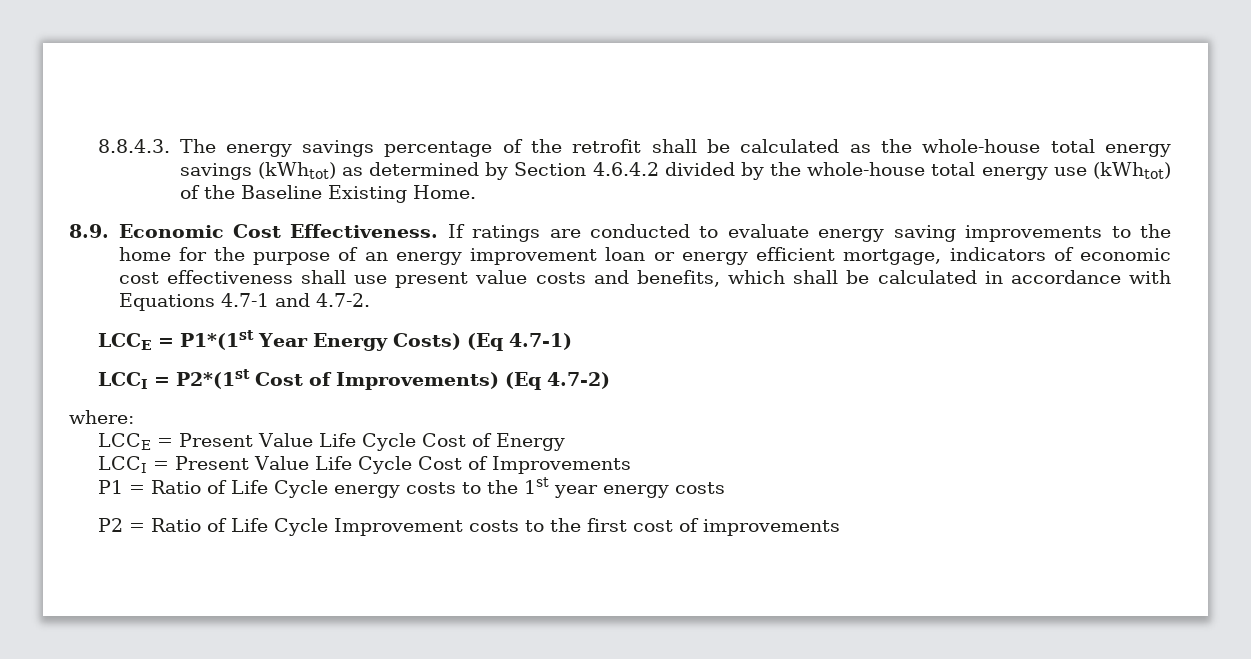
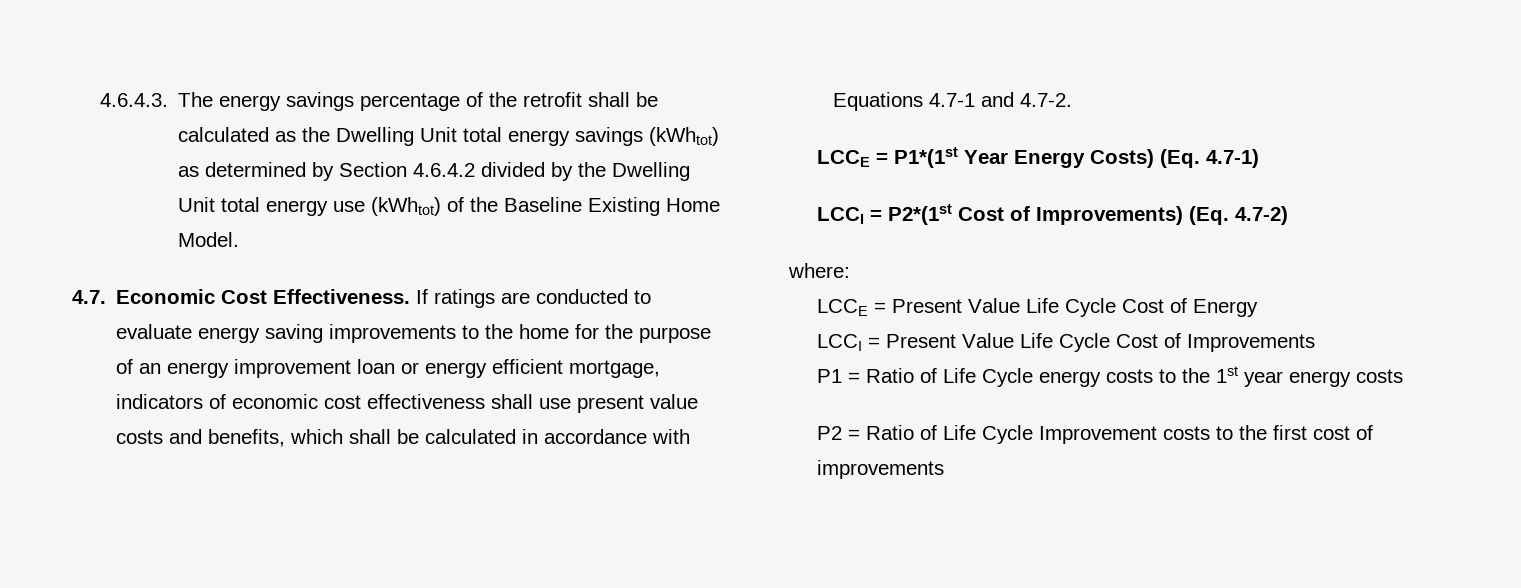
- 8.8.4.3. The energy savings percentage of the retrofit shall be calculated as the whole-house total energy savings (kWhtot) as determined by Section 4.6.4.2 divided by the whole-house total energy use (kWhtot) of the Baseline Existing Home.
- 8.9. Economic Cost Effectiveness.
+ 4.6.4.3. The energy savings percentage of the retrofit shall be calculated as the Dwelling Unit total energy savings (kWhtot) as determined by Section 4.6.4.2 divided by the Dwelling Unit total energy use (kWhtot) of the Baseline Existing Home Model.
+ 4.7. Economic Cost Effectiveness.
- LCCE = P1*(1st Year Energy Costs) (Eq 4.7-1)
+ LCCE = P1*(1st Year Energy Costs) (Eq. 4.7-1)
- LCCI = P2*(1st Cost of Improvements) (Eq 4.7-2)
+ LCCI = P2*(1st Cost of Improvements) (Eq. 4.7-2)

